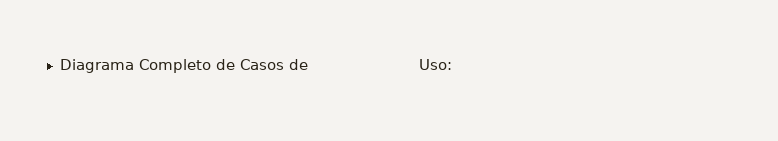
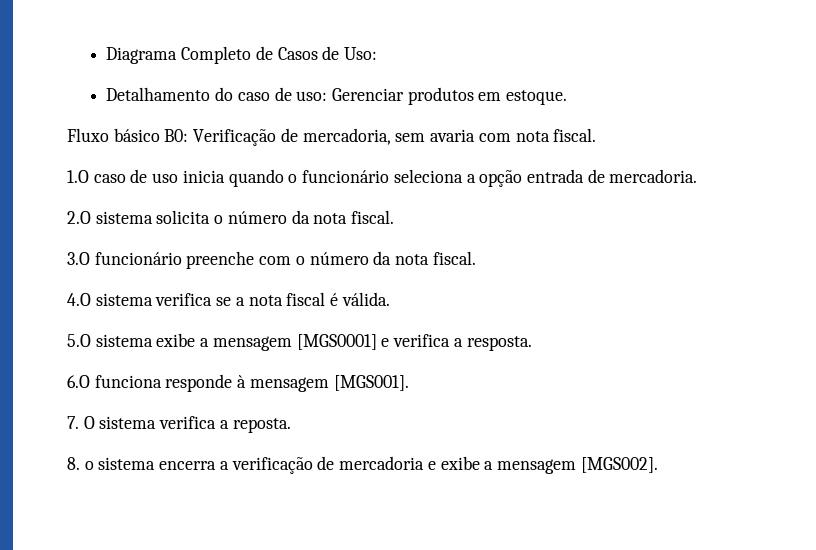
+ Detalhamento do caso de uso: Gerenciar produtos em estoque.
+ Fluxo básico B0: Verificação de mercadoria, sem avaria com nota fiscal.
+ 1.O caso de uso inicia quando o funcionário seleciona a opção entrada de mercadoria.
+ 2.O sistema solicita o número da nota fiscal.
+ 3.O funcionário preenche com o número da nota fiscal.
+ 4.O sistema verifica se a nota fiscal é válida.
+ 5.O sistema exibe a mensagem [MGS0001] e verifica a resposta.
+ 6.O funciona responde à mensagem [MGS001].
+ 7. O sistema verifica a reposta.
+ 8. o sistema encerra a verificação de mercadoria e exibe a mensagem [MGS002].

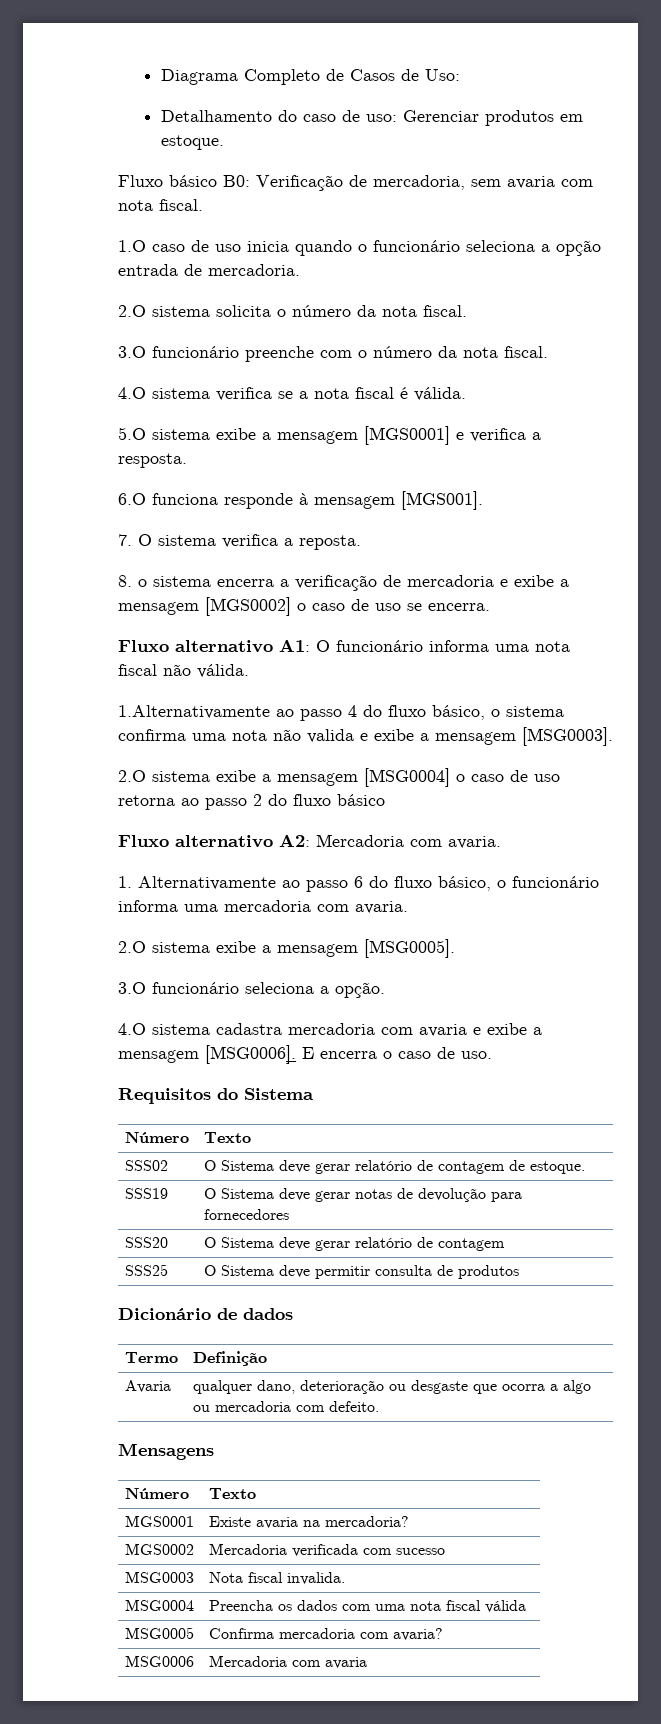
- 8. o sistema encerra a verificação de mercadoria e exibe a mensagem [MGS002].
+ 8. o sistema encerra a verificação de mercadoria e exibe a mensagem [MGS0002] o caso de uso se encerra.
+ Fluxo alternativo A1: O funcionário informa uma nota fiscal não válida.
+ 1.Alternativamente ao passo 4 do fluxo básico, o sistema confirma uma nota não valida e exibe a mensagem [MSG0003].
+ 2.O sistema exibe a mensagem [MSG0004] o caso de uso retorna ao passo 2 do fluxo básico
+ Fluxo alternativo A2: Mercadoria com avaria.
+ 1. Alternativamente ao passo 6 do fluxo básico, o funcionário informa uma mercadoria com avaria.
+ 2.O sistema exibe a mensagem [MSG0005].
+ 3.O funcionário seleciona a opção.
+ 4.O sistema cadastra mercadoria com avaria e exibe a mensagem [MSG0006]. E encerra o caso de uso.
+ Requisitos do Sistema
+ Número | Texto
+ SSS02 | O Sistema deve gerar relatório de contagem de estoque.
+ SSS19 | O Sistema deve gerar notas de devolução para fornecedores
+ SSS20 | O Sistema deve gerar relatório de contagem
+ SSS25 | O Sistema deve permitir consulta de produtos
+ Dicionário de dados
+ Termo | Definição
+ Avaria | qualquer dano, deterioração ou desgaste que ocorra a algo ou mercadoria com defeito.
+ Mensagens
+ Número | Texto
+ MGS0001 | Existe avaria na mercadoria?
+ MGS0002 | Mercadoria verificada com sucesso
+ MSG0003 | Nota fiscal invalida.
+ MSG0004 | Preencha os dados com uma nota fiscal válida
+ MSG0005 | Confirma mercadoria com avaria?
+ MSG0006 | Mercadoria com avaria

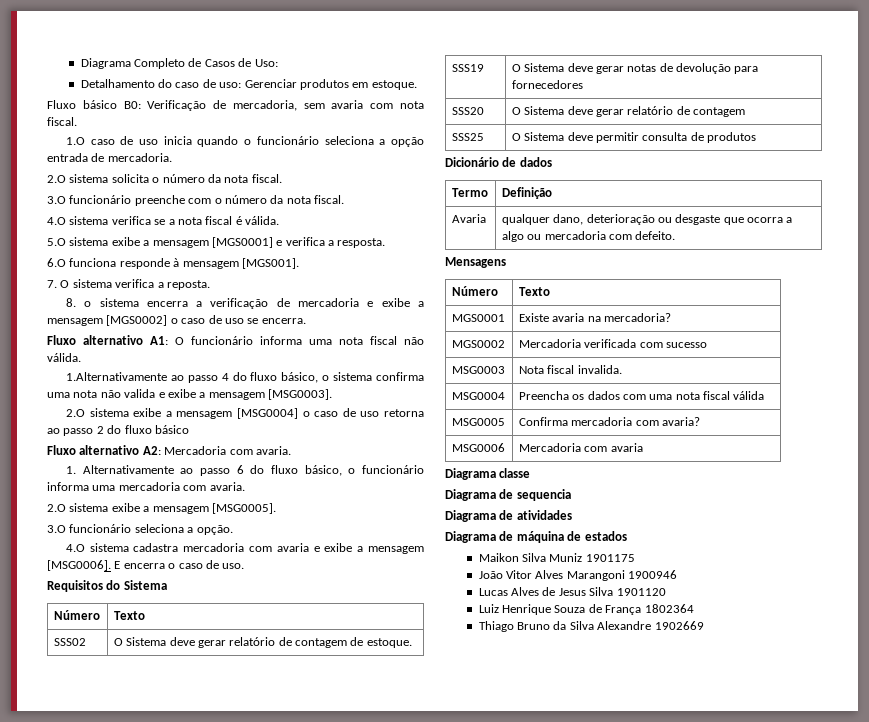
+ Diagrama classe
+ Diagrama de sequencia
+ Diagrama de atividades
+ Diagrama de máquina de estados
+ Maikon Silva Muniz 1901175
+ João Vitor Alves Marangoni 1900946
+ Lucas Alves de Jesus Silva 1901120
+ Luiz Henrique Souza de França 1802364
+ Thiago Bruno da Silva Alexandre 1902669

